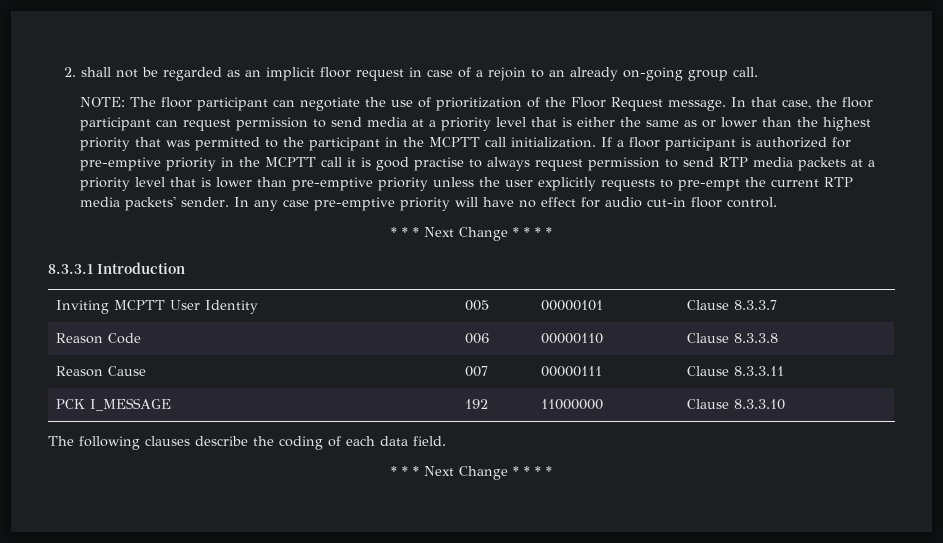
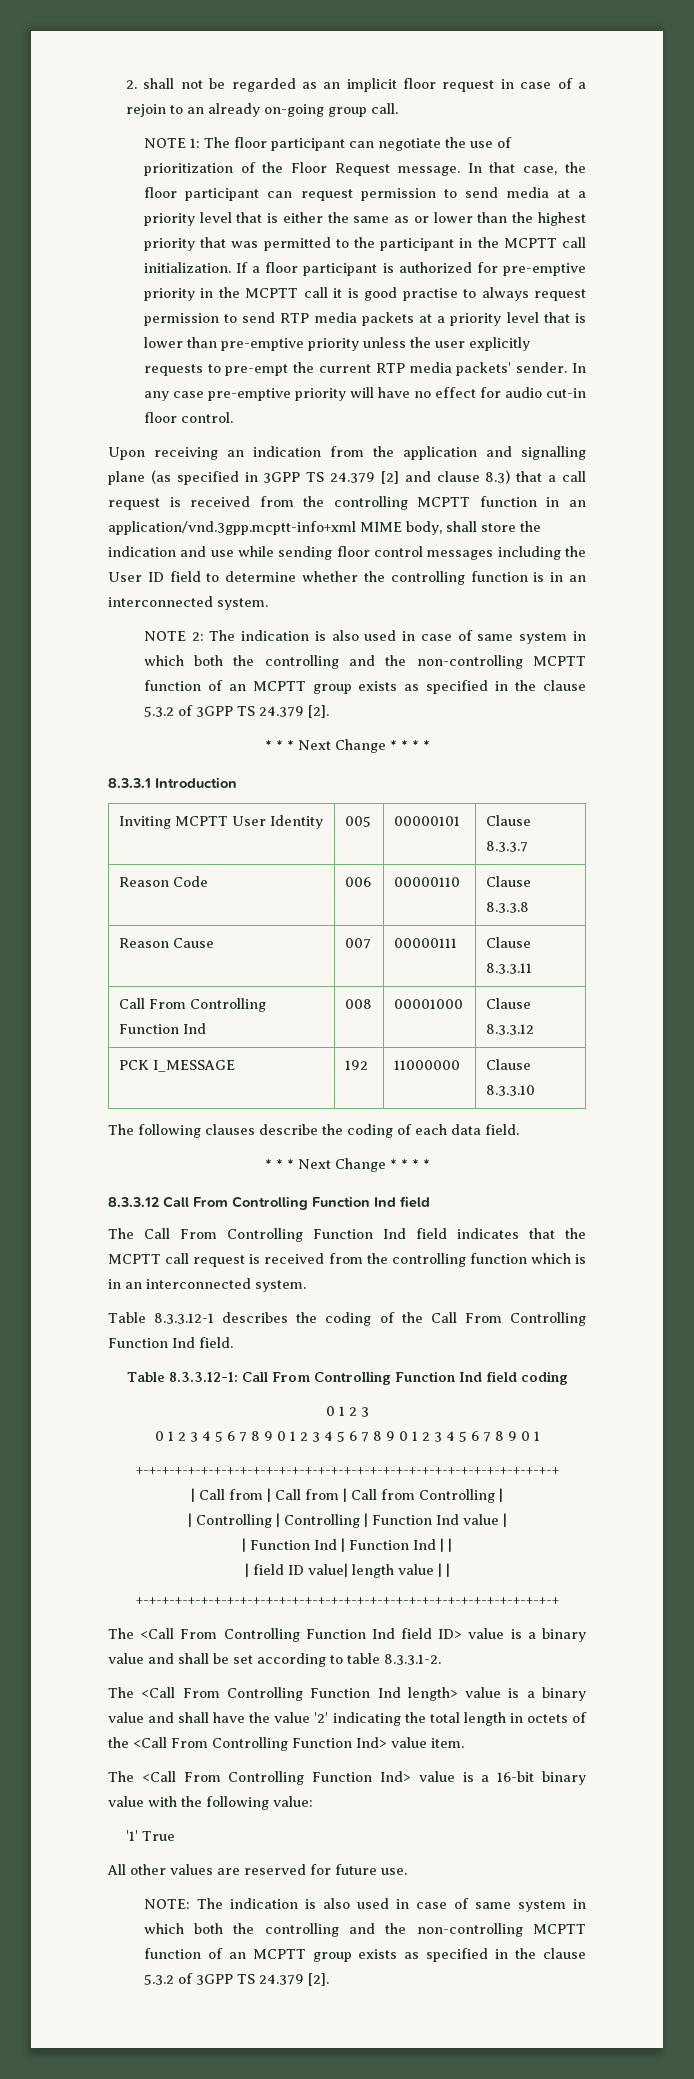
- NOTE: The floor participant can negotiate the use of prioritization of the Floor Request message.
+ NOTE 1: The floor participant can negotiate the use of prioritization of the Floor Request message.
+ Upon receiving an indication from the application and signalling plane (as specified in 3GPP TS 24.379 [2] and clause 8.3) that a call request is received from the controlling MCPTT function in an application/vnd.3gpp.mcptt-info+xml MIME body, shall store the indication and use while sending floor control messages including the User ID field to determine whether the controlling function is in an interconnected system.
+ NOTE 2: The indication is also used in case of same system in which both the controlling and the non-controlling MCPTT function of an MCPTT group exists as specified in the clause 5.3.2 of 3GPP TS 24.379 [2].
+ Call From Controlling Function Ind | 008 | 00001000 | Clause 8.3.3.12
+ 8.3.3.12 Call From Controlling Function Ind field
+ The Call From Controlling Function Ind field indicates that the MCPTT call request is received from the controlling function which is in an interconnected system.
+ Table 8.3.3.12-1 describes the coding of the Call From Controlling Function Ind field.
+ Table 8.3.3.12-1: Call From Controlling Function Ind field coding
+ 0 1 2 3
+ 0 1 2 3 4 5 6 7 8 9 0 1 2 3 4 5 6 7 8 9 0 1 2 3 4 5 6 7 8 9 0 1
+ +-+-+-+-+-+-+-+-+-+-+-+-+-+-+-+-+-+-+-+-+-+-+-+-+-+-+-+-+-+-+-+-+
+ | Call from | Call from | Call from Controlling |
+ | Controlling | Controlling | Function Ind value |
+ | Function Ind | Function Ind | |
+ | field ID value| length value | |
+ +-+-+-+-+-+-+-+-+-+-+-+-+-+-+-+-+-+-+-+-+-+-+-+-+-+-+-+-+-+-+-+-+
+ The <Call From Controlling Function Ind field ID> value is a binary value and shall be set according to table 8.3.3.1-2.
+ The <Call From Controlling Function Ind length> value is a binary value and shall have the value '2' indicating the total length in octets of the <Call From Controlling Function Ind> value item.
+ The <Call From Controlling Function Ind> value is a 16-bit binary value with the following value:
+ '1' True
+ All other values are reserved for future use.
+ NOTE: The indication is also used in case of same system in which both the controlling and the non-controlling MCPTT function of an MCPTT group exists as specified in the clause 5.3.2 of 3GPP TS 24.379 [2].

